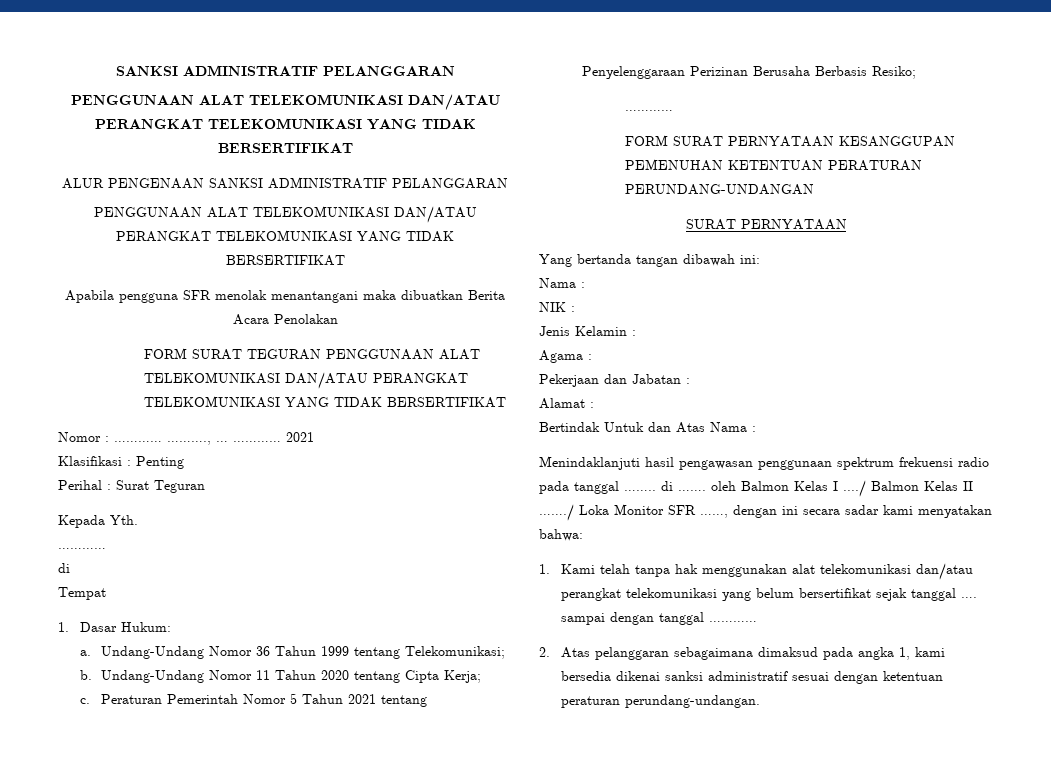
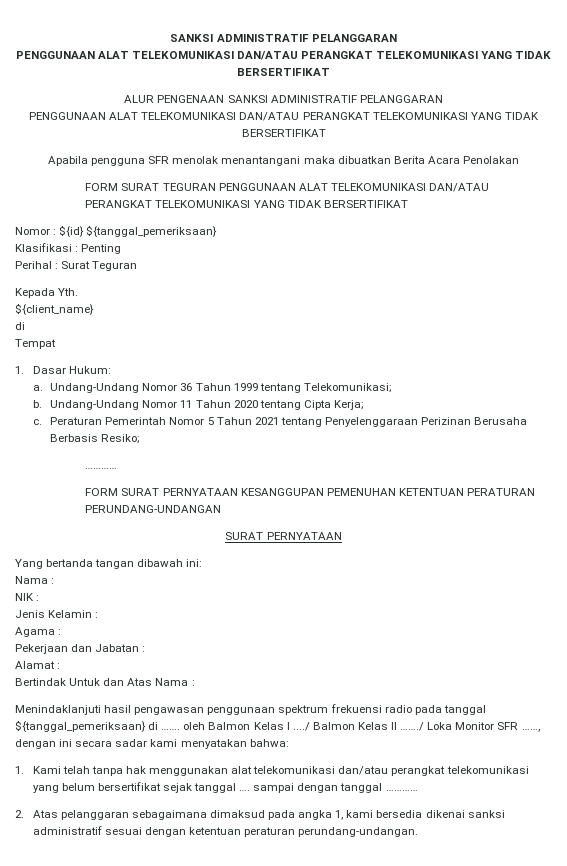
- Nomor : ………… ………., … ………… 2021
+ Nomor : ${id} ${tanggal_pemeriksaan}
  Kepada Yth.
- …………
+ ${client_name}
- Menindaklanjuti hasil pengawasan penggunaan spektrum frekuensi radio pada tanggal …….. di ……. oleh Balmon Kelas I ..../ Balmon Kelas II ……./ Loka Monitor SFR ……, dengan ini secara sadar kami menyatakan bahwa:
+ Menindaklanjuti hasil pengawasan penggunaan spektrum frekuensi radio pada tanggal ${tanggal_pemeriksaan} di ……. oleh Balmon Kelas I ..../ Balmon Kelas II ……./ Loka Monitor SFR ……, dengan ini secara sadar kami menyatakan bahwa:

